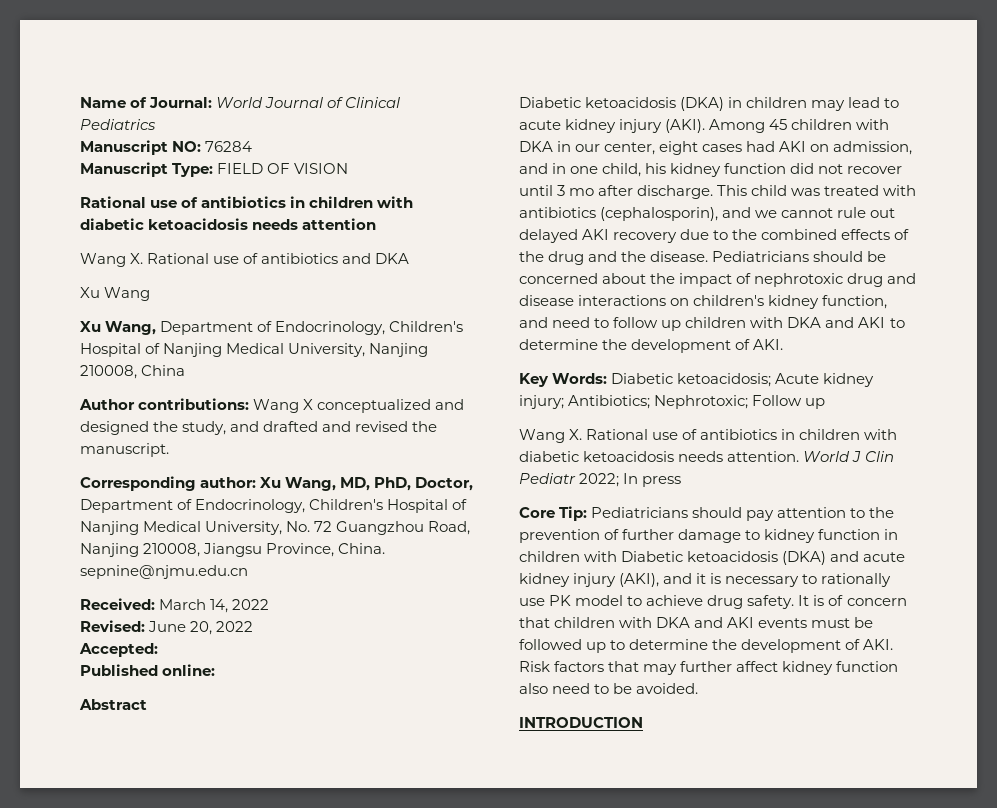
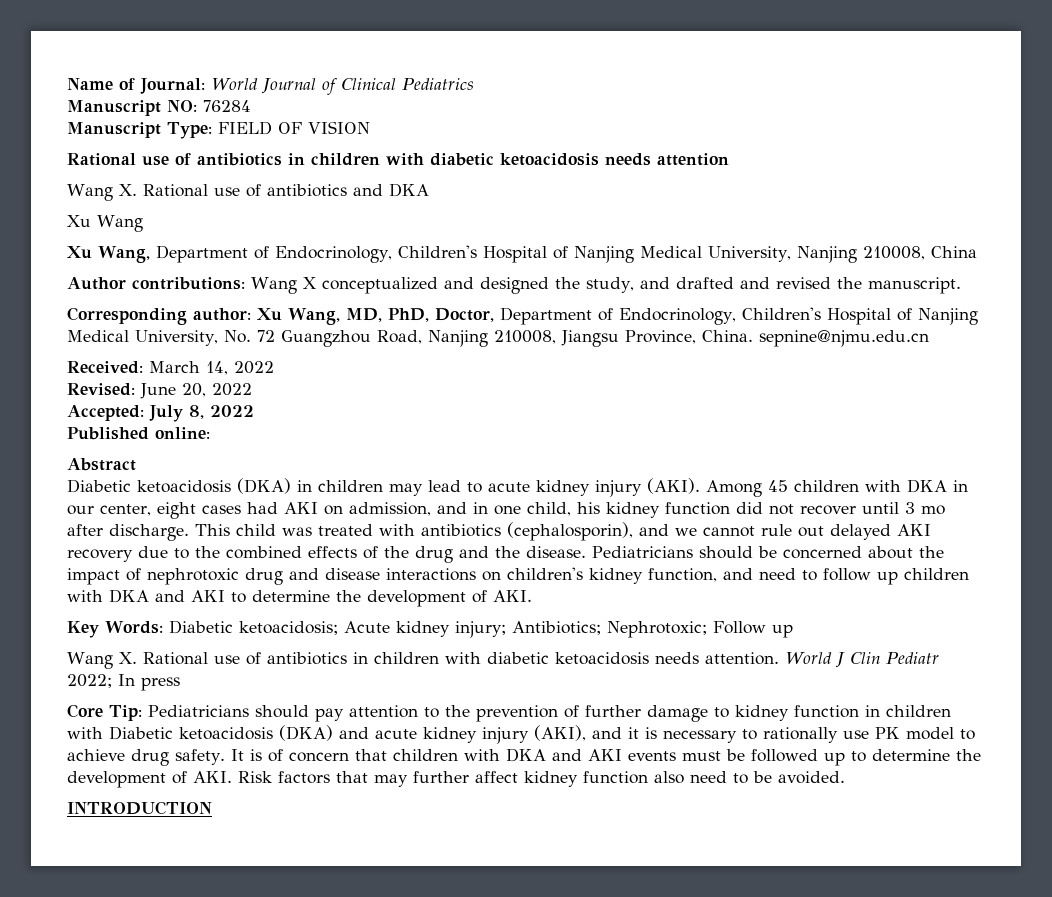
- Accepted:
+ Accepted: July 8, 2022

